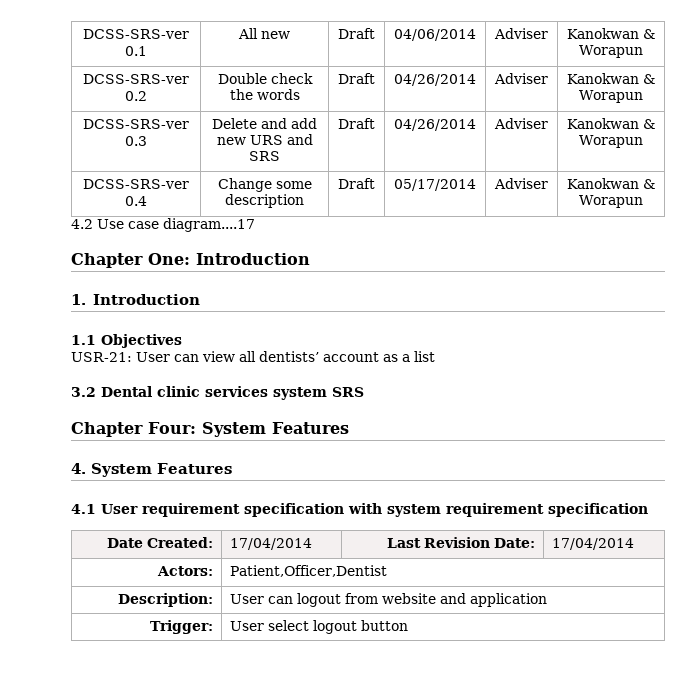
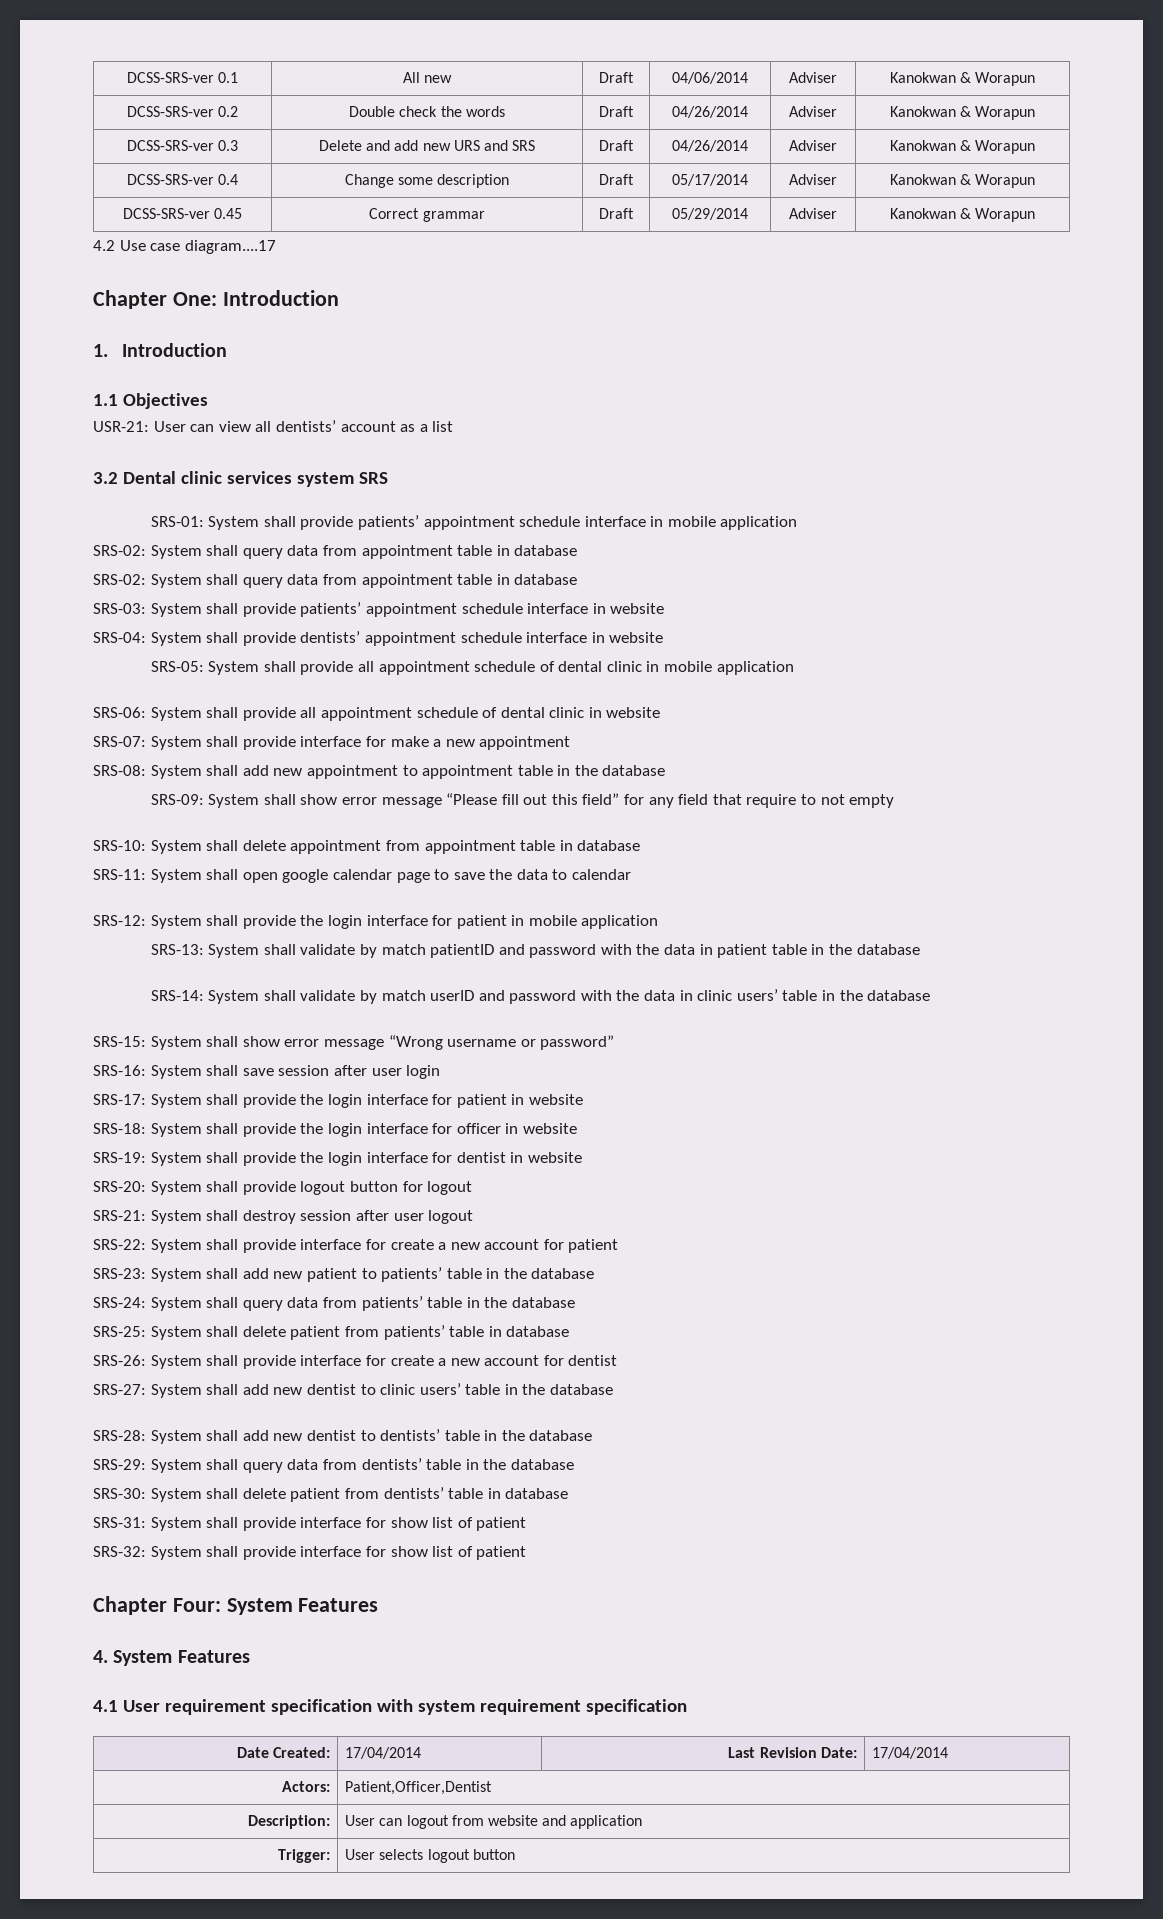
+ DCSS-SRS-ver 0.45 | Correct grammar | Draft | 05/29/2014 | Adviser | Kanokwan & Worapun
+ SRS-01: System shall provide patients’ appointment schedule interface in mobile application
+ SRS-02: System shall query data from appointment table in database
+ SRS-02: System shall query data from appointment table in database
+ SRS-03: System shall provide patients’ appointment schedule interface in website
+ SRS-04: System shall provide dentists’ appointment schedule interface in website
+ SRS-05: System shall provide all appointment schedule of dental clinic in mobile application
+ SRS-06: System shall provide all appointment schedule of dental clinic in website
+ SRS-07: System shall provide interface for make a new appointment
+ SRS-08: System shall add new appointment to appointment table in the database
+ SRS-09: System shall show error message “Please fill out this field” for any field that require to not empty
+ SRS-10: System shall delete appointment from appointment table in database
+ SRS-11: System shall open google calendar page to save the data to calendar
+ SRS-12: System shall provide the login interface for patient in mobile application
+ SRS-13: System shall validate by match patientID and password with the data in patient table in the database
+ SRS-14: System shall validate by match userID and password with the data in clinic users’ table in the database
+ SRS-15: System shall show error message “Wrong username or password”
+ SRS-16: System shall save session after user login
+ SRS-17: System shall provide the login interface for patient in website
+ SRS-18: System shall provide the login interface for officer in website
+ SRS-19: System shall provide the login interface for dentist in website
+ SRS-20: System shall provide logout button for logout
+ SRS-21: System shall destroy session after user logout
+ SRS-22: System shall provide interface for create a new account for patient
+ SRS-23: System shall add new patient to patients’ table in the database
+ SRS-24: System shall query data from patients’ table in the database
+ SRS-25: System shall delete patient from patients’ table in database
+ SRS-26: System shall provide interface for create a new account for dentist
+ SRS-27: System shall add new dentist to clinic users’ table in the database
+ SRS-28: System shall add new dentist to dentists’ table in the database
+ SRS-29: System shall query data from dentists’ table in the database
+ SRS-30: System shall delete patient from dentists’ table in database
+ SRS-31: System shall provide interface for show list of patient
+ SRS-32: System shall provide interface for show list of patient
- Trigger: | User select logout button
+ Trigger: | User selects logout button

